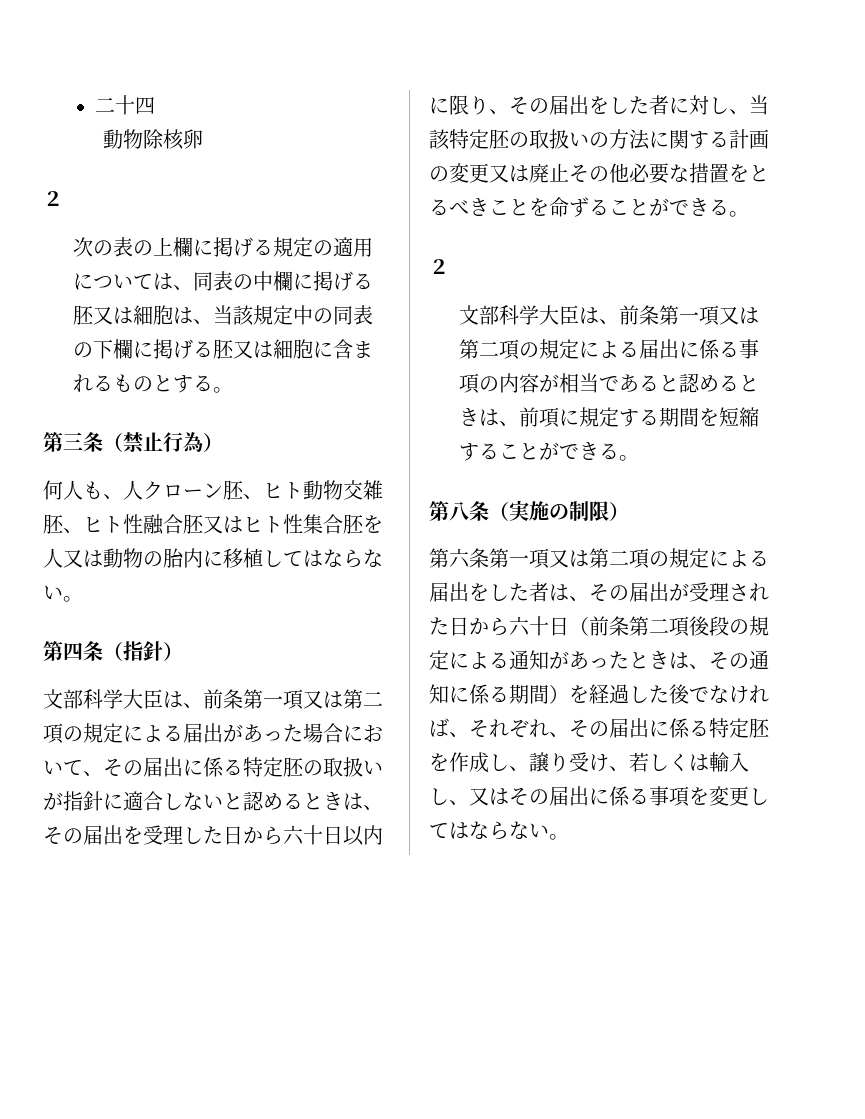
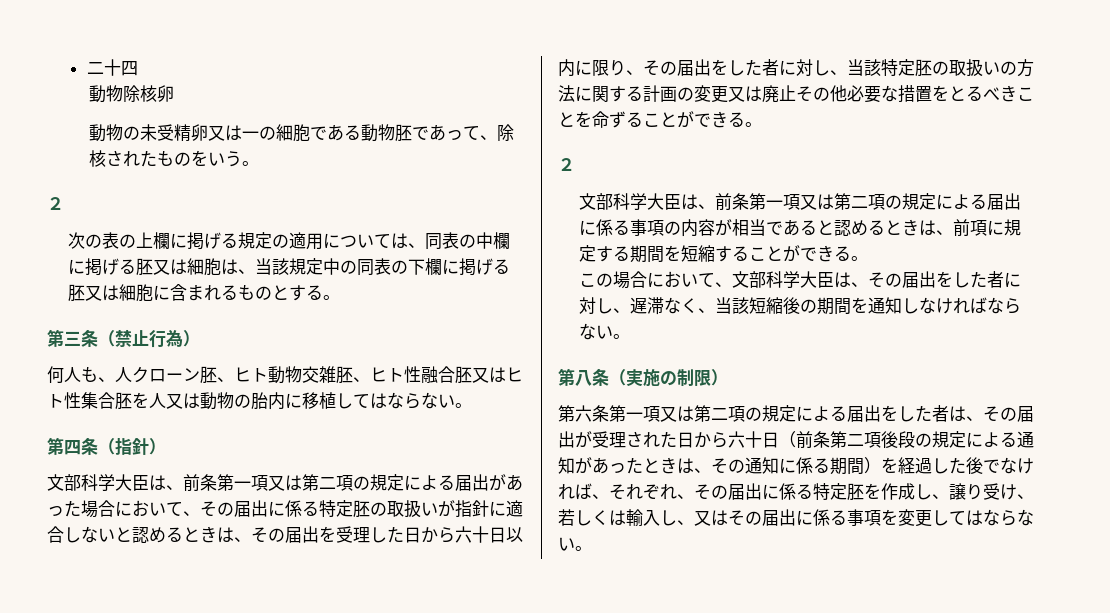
+ 動物の未受精卵又は一の細胞である動物胚であって、除核されたものをいう。
+ この場合において、文部科学大臣は、その届出をした者に対し、遅滞なく、当該短縮後の期間を通知しなければならない。

